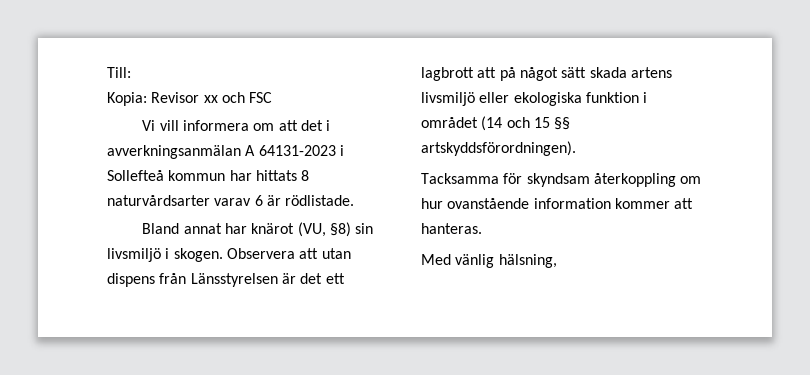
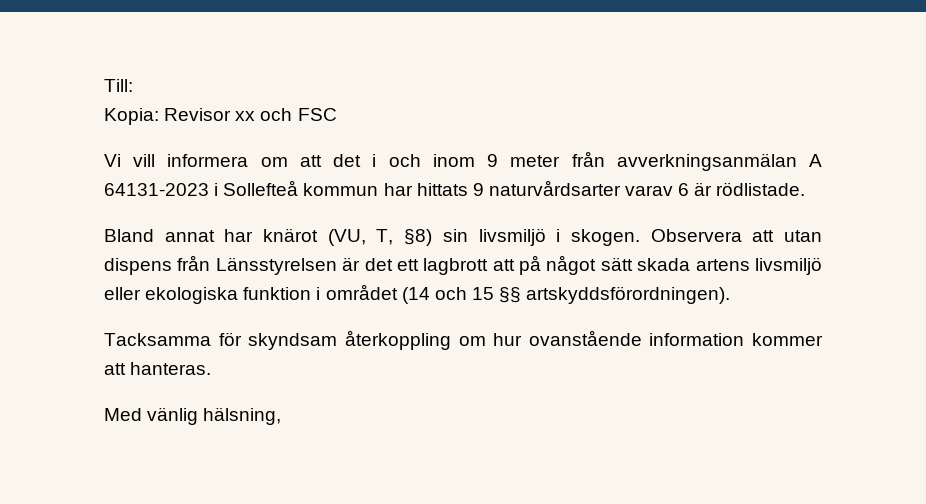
- Vi vill informera om att det i avverkningsanmälan A 64131-2023 i Sollefteå kommun har hittats 8 naturvårdsarter varav 6 är rödlistade.
+ Vi vill informera om att det i och inom 9 meter från avverkningsanmälan A 64131-2023 i Sollefteå kommun har hittats 9 naturvårdsarter varav 6 är rödlistade.
- Bland annat har knärot (VU, §8) sin livsmiljö i skogen.
+ Bland annat har knärot (VU, T, §8) sin livsmiljö i skogen.

